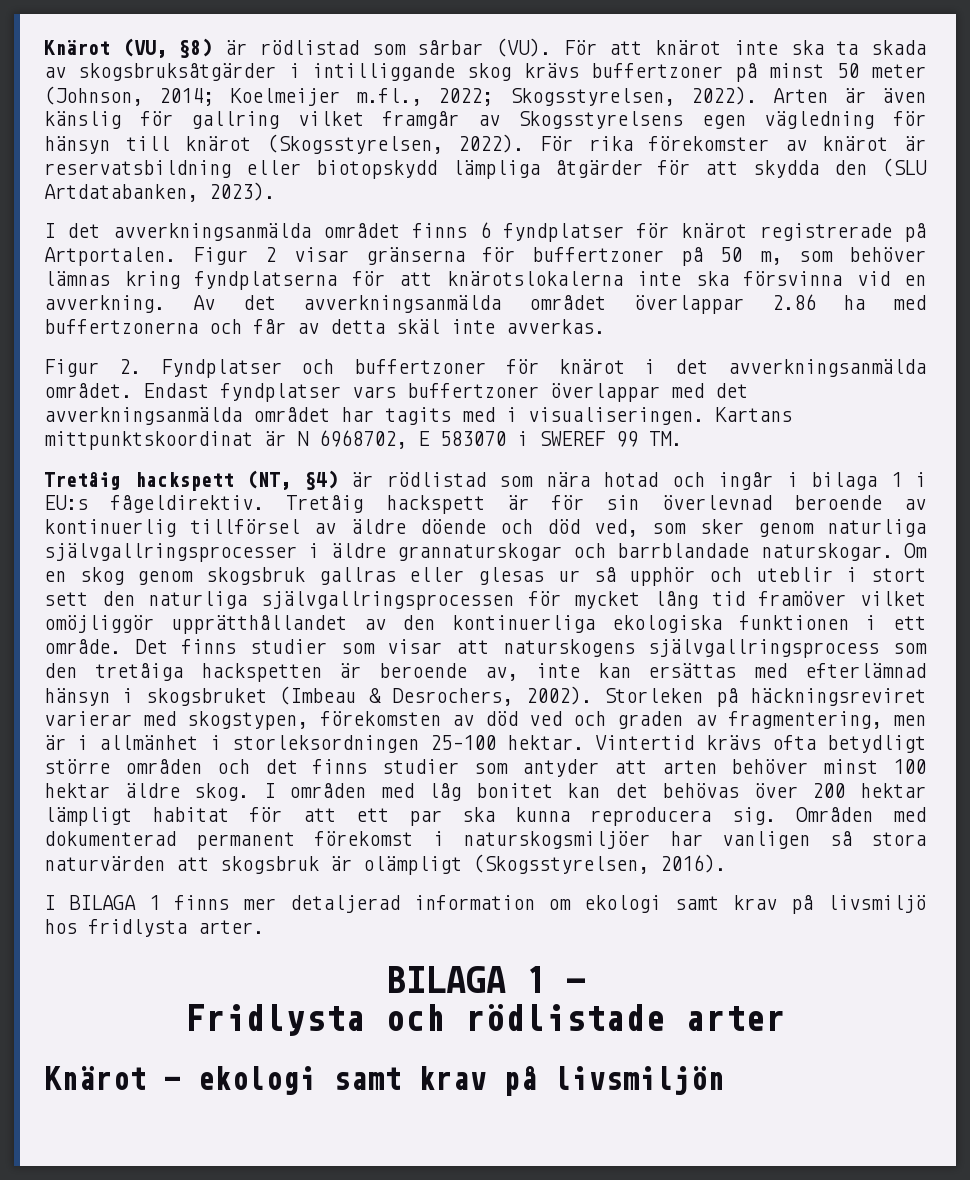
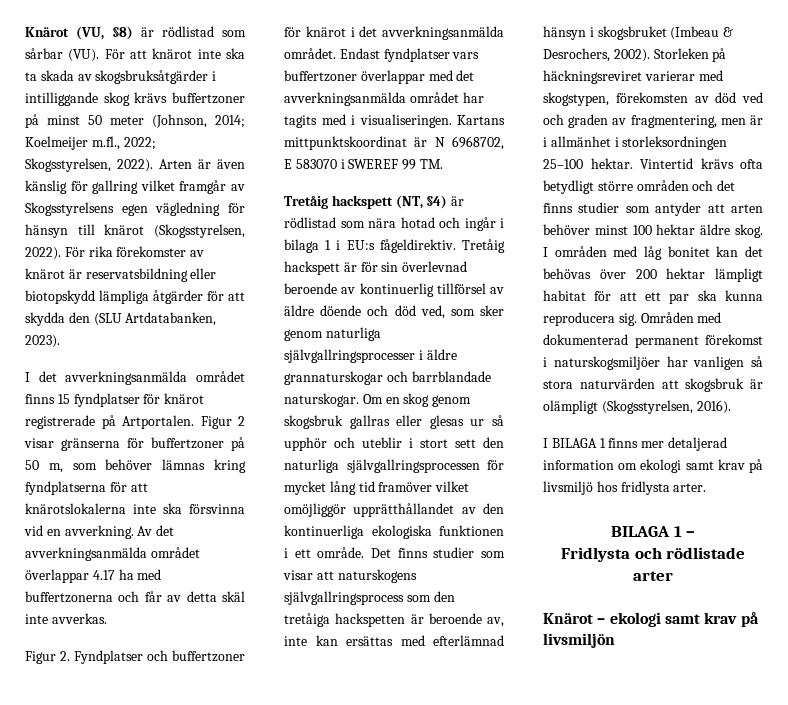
- I det avverkningsanmälda området finns 6 fyndplatser för knärot registrerade på Artportalen.
+ I det avverkningsanmälda området finns 15 fyndplatser för knärot registrerade på Artportalen.
- Av det avverkningsanmälda området överlappar 2.86 ha med buffertzonerna och får av detta skäl inte avverkas.
+ Av det avverkningsanmälda området överlappar 4.17 ha med buffertzonerna och får av detta skäl inte avverkas.

